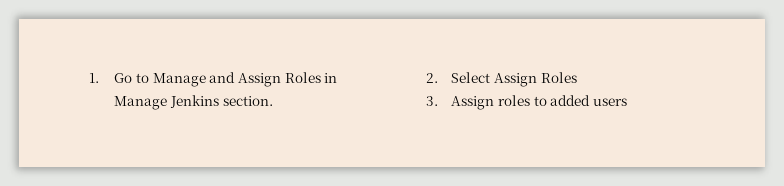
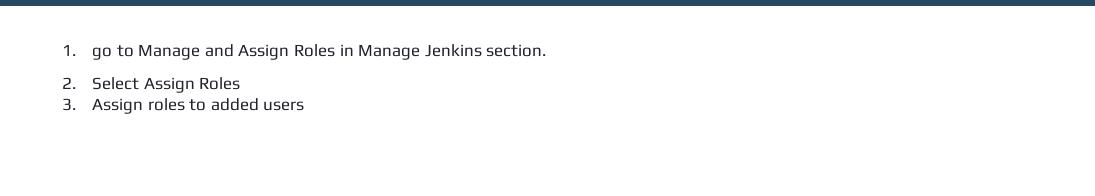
- 1. Go to Manage and Assign Roles in Manage Jenkins section.
+ 1. go to Manage and Assign Roles in Manage Jenkins section.

